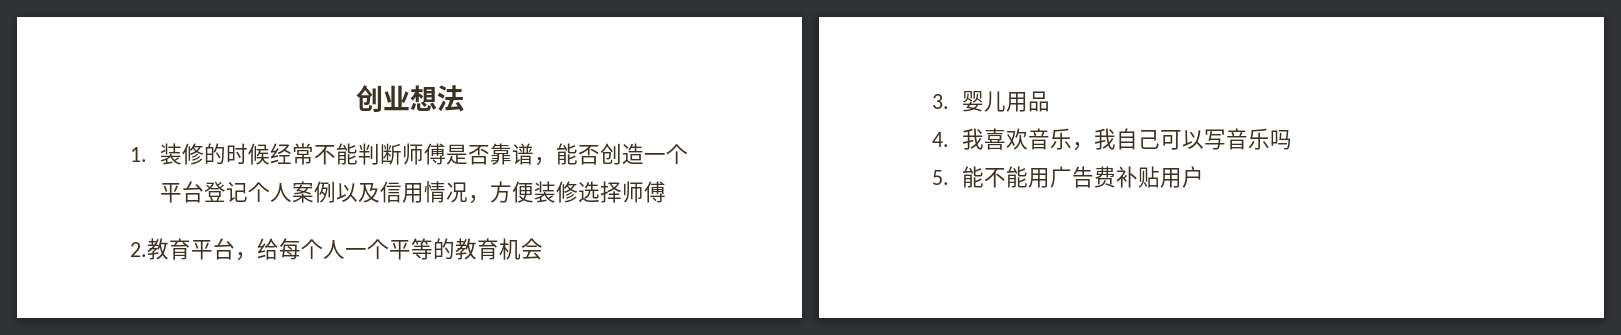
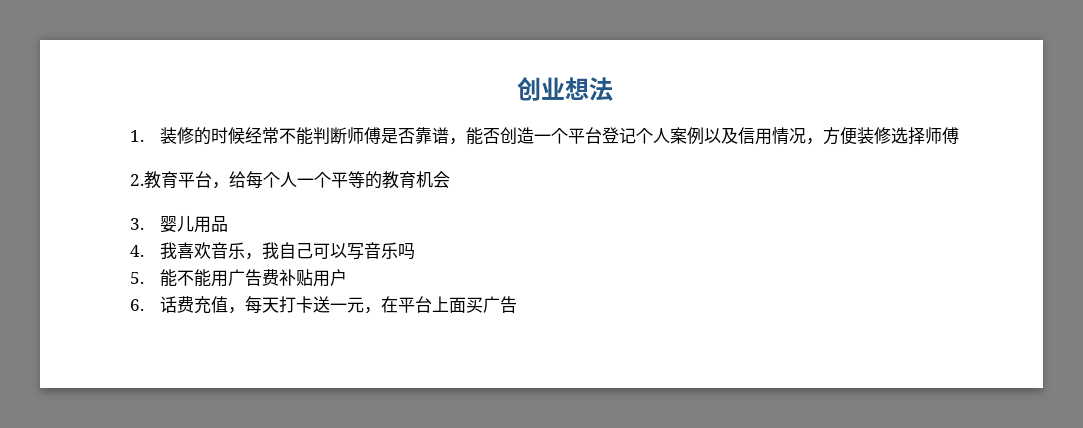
+ 6.话费充值，每天打卡送一元，在平台上面买广告

